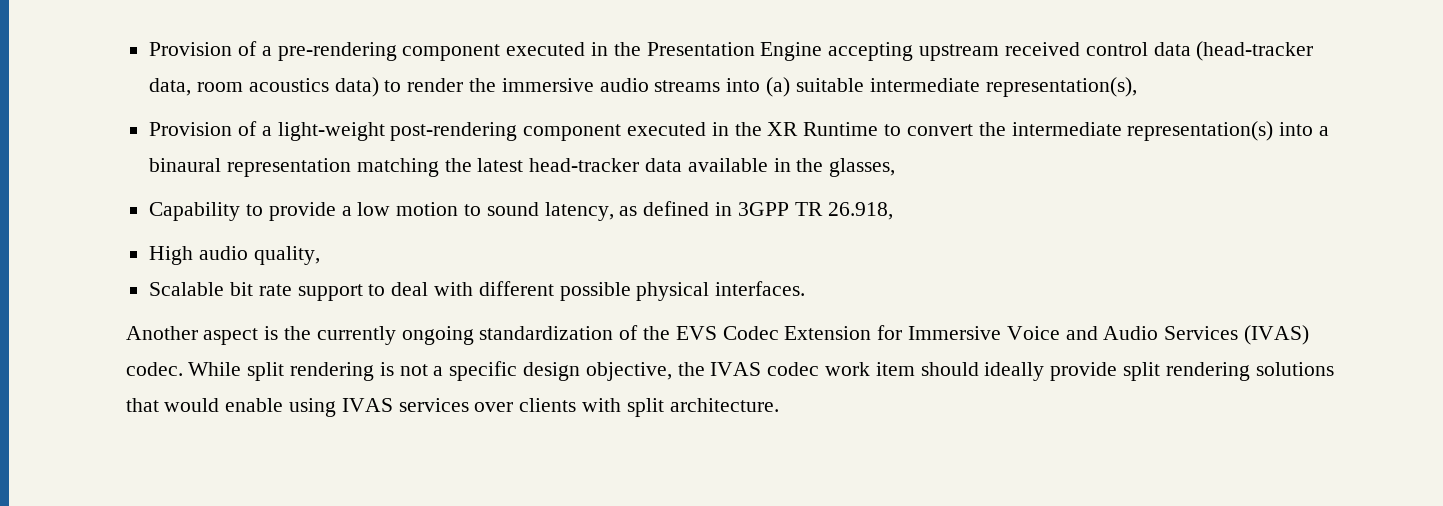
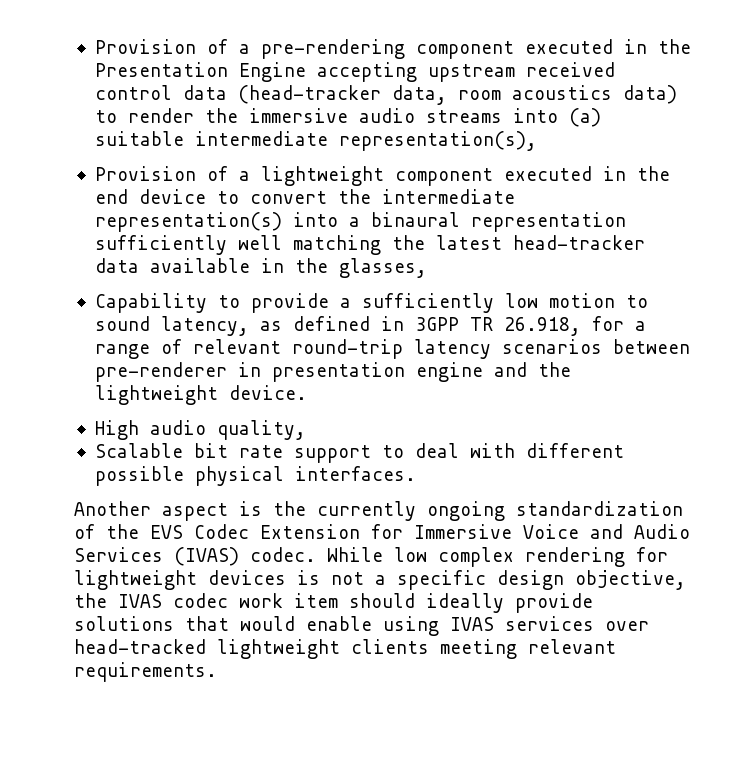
- Provision of a light-weight post-rendering component executed in the XR Runtime to convert the intermediate representation(s) into a binaural representation matching the latest head-tracker data available in the glasses,
+ Provision of a lightweight component executed in the end device to convert the intermediate representation(s) into a binaural representation sufficiently well matching the latest head-tracker data available in the glasses,
- Capability to provide a low motion to sound latency, as defined in 3GPP TR 26.918,
+ Capability to provide a sufficiently low motion to sound latency, as defined in 3GPP TR 26.918, for a range of relevant round-trip latency scenarios between pre-renderer in presentation engine and the lightweight device.
- While split rendering is not a specific design objective, the IVAS codec work item should ideally provide split rendering solutions that would enable using IVAS services over clients with split architecture.
+ While low complex rendering for lightweight devices is not a specific design objective, the IVAS codec work item should ideally provide solutions that would enable using IVAS services over head-tracked lightweight clients meeting relevant requirements.

